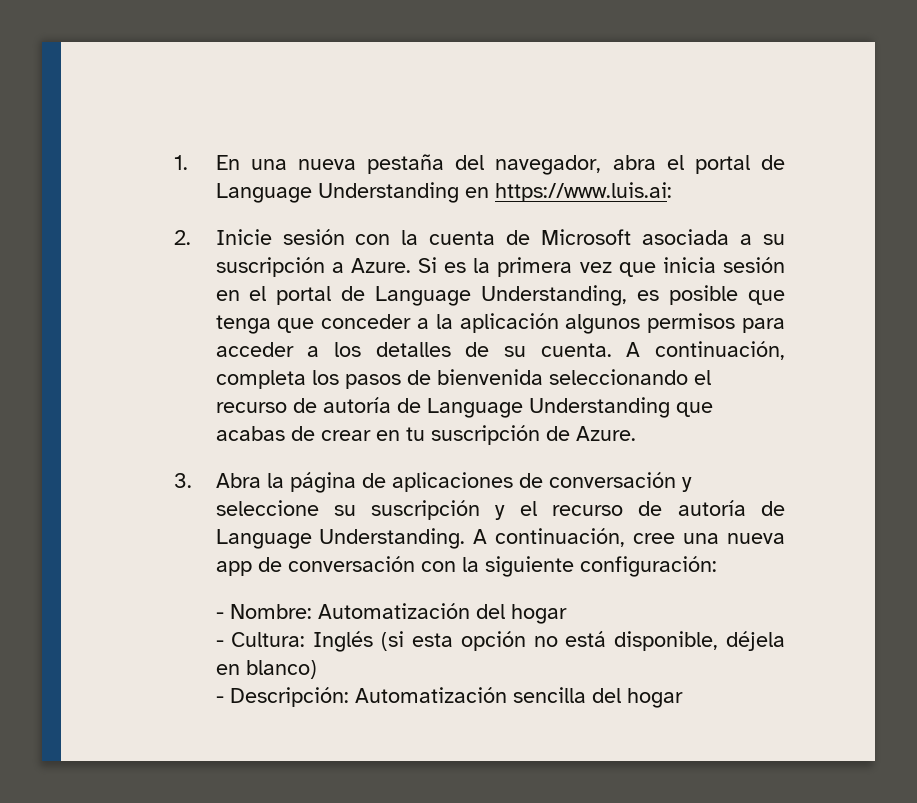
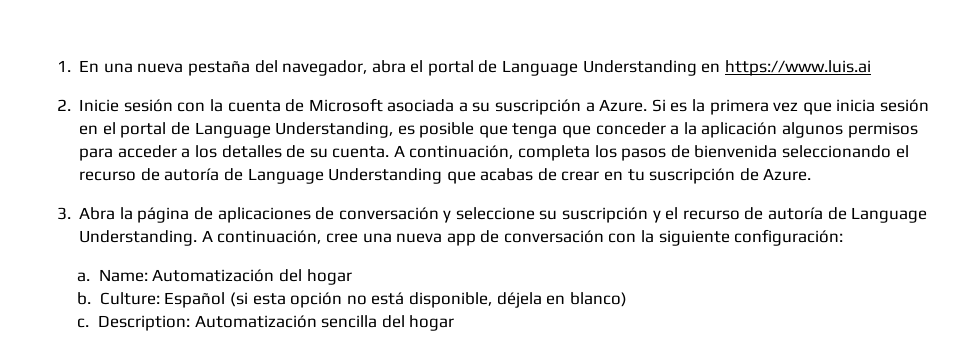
- 1. En una nueva pestaña del navegador, abra el portal de Language Understanding en https://www.luis.ai:
+ 1. En una nueva pestaña del navegador, abra el portal de Language Understanding en https://www.luis.ai
- - Nombre: Automatización del hogar
+ a. Name: Automatización del hogar
- - Cultura: Inglés (si esta opción no está disponible, déjela en blanco)
+ b. Culture: Español (si esta opción no está disponible, déjela en blanco)
- - Descripción: Automatización sencilla del hogar
+ c. Description: Automatización sencilla del hogar

